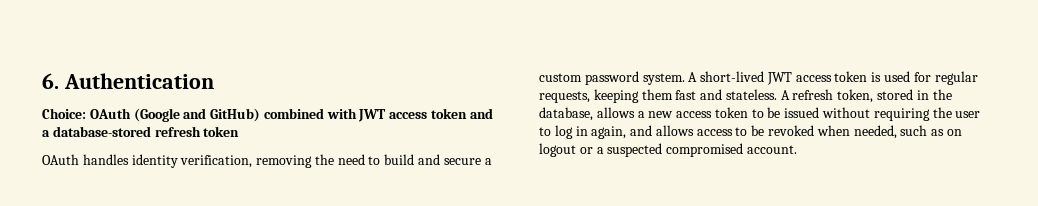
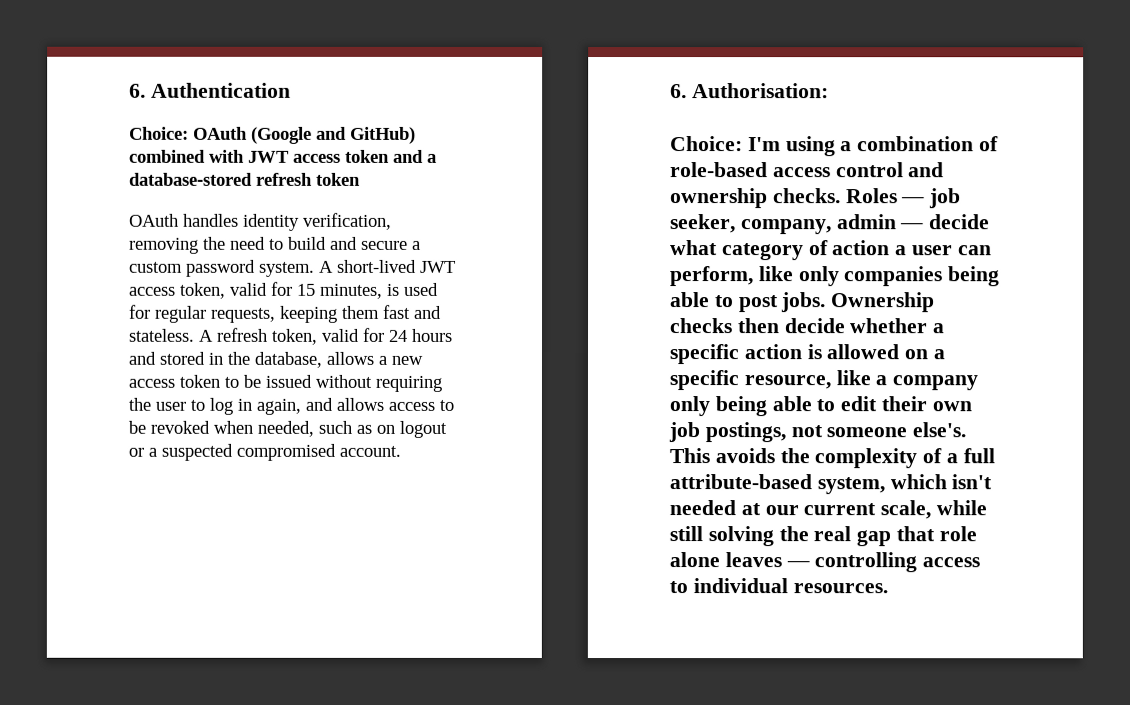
- A short-lived JWT access token is used for regular requests, keeping them fast and stateless.
+ A short-lived JWT access token, valid for 15 minutes, is used for regular requests, keeping them fast and stateless.
- A refresh token, stored in the database, allows a new access token to be issued without requiring the user to log in again, and allows access to be revoked when needed, such as on logout or a suspected compromised account.
+ A refresh token, valid for 24 hours and stored in the database, allows a new access token to be issued without requiring the user to log in again, and allows access to be revoked when needed, such as on logout or a suspected compromised account.
+ 6. Authorisation:
+ Choice: I'm using a combination of role-based access control and ownership checks. Roles — job seeker, company, admin — decide what category of action a user can perform, like only companies being able to post jobs. Ownership checks then decide whether a specific action is allowed on a specific resource, like a company only being able to edit their own job postings, not someone else's. This avoids the complexity of a full attribute-based system, which isn't needed at our current scale, while still solving the real gap that role alone leaves — controlling access to individual resources.

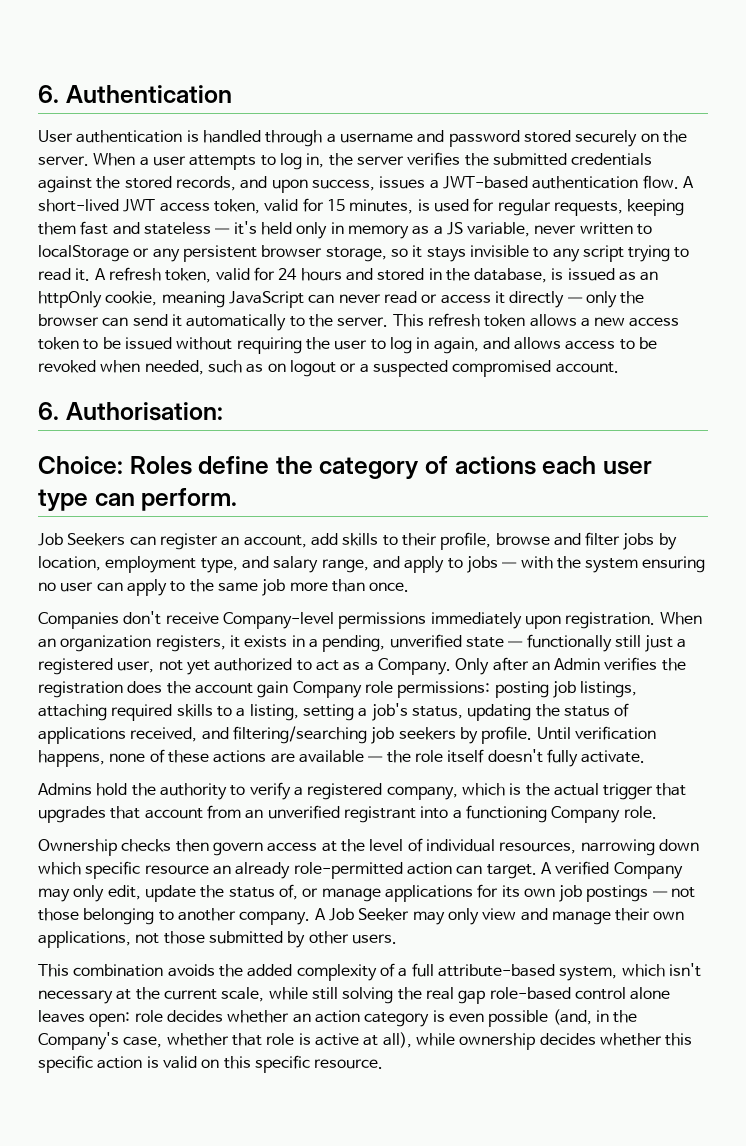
- Choice: OAuth (Google and GitHub) combined with JWT access token and a database-stored refresh token
- OAuth handles identity verification, removing the need to build and secure a custom password system.
+ User authentication is handled through a username and password stored securely on the server. When a user attempts to log in, the server verifies the submitted credentials against the stored records, and upon success, issues a JWT-based authentication flow.
- A short-lived JWT access token, valid for 15 minutes, is used for regular requests, keeping them fast and stateless.
+ A short-lived JWT access token, valid for 15 minutes, is used for regular requests, keeping them fast and stateless — it's held only in memory as a JS variable, never written to localStorage or any persistent browser storage, so it stays invisible to any script trying to read it.
- A refresh token, valid for 24 hours and stored in the database, allows a new access token to be issued without requiring the user to log in again, and allows access to be revoked when needed, such as on logout or a suspected compromised account.
+ A refresh token, valid for 24 hours and stored in the database, is issued as an httpOnly cookie, meaning JavaScript can never read or access it directly — only the browser can send it automatically to the server. This refresh token allows a new access token to be issued without requiring the user to log in again, and allows access to be revoked when needed, such as on logout or a suspected compromised account.
- Choice: I'm using a combination of role-based access control and ownership checks. Roles — job seeker, company, admin — decide what category of action a user can perform, like only companies being able to post jobs. Ownership checks then decide whether a specific action is allowed on a specific resource, like a company only being able to edit their own job postings, not someone else's. This avoids the complexity of a full attribute-based system, which isn't needed at our current scale, while still solving the real gap that role alone leaves — controlling access to individual resources.
+ Choice: Roles define the category of actions each user type can perform.
+ Job Seekers can register an account, add skills to their profile, browse and filter jobs by location, employment type, and salary range, and apply to jobs — with the system ensuring no user can apply to the same job more than once.
+ Companies don't receive Company-level permissions immediately upon registration. When an organization registers, it exists in a pending, unverified state — functionally still just a registered user, not yet authorized to act as a Company. Only after an Admin verifies the registration does the account gain Company role permissions: posting job listings, attaching required skills to a listing, setting a job's status, updating the status of applications received, and filtering/searching job seekers by profile. Until verification happens, none of these actions are available — the role itself doesn't fully activate.
+ Admins hold the authority to verify a registered company, which is the actual trigger that upgrades that account from an unverified registrant into a functioning Company role.
+ Ownership checks then govern access at the level of individual resources, narrowing down which specific resource an already role-permitted action can target. A verified Company may only edit, update the status of, or manage applications for its own job postings — not those belonging to another company. A Job Seeker may only view and manage their own applications, not those submitted by other users.
+ This combination avoids the added complexity of a full attribute-based system, which isn't necessary at the current scale, while still solving the real gap role-based control alone leaves open: role decides whether an action category is even possible (and, in the Company's case, whether that role is active at all), while ownership decides whether this specific action is valid on this specific resource.

